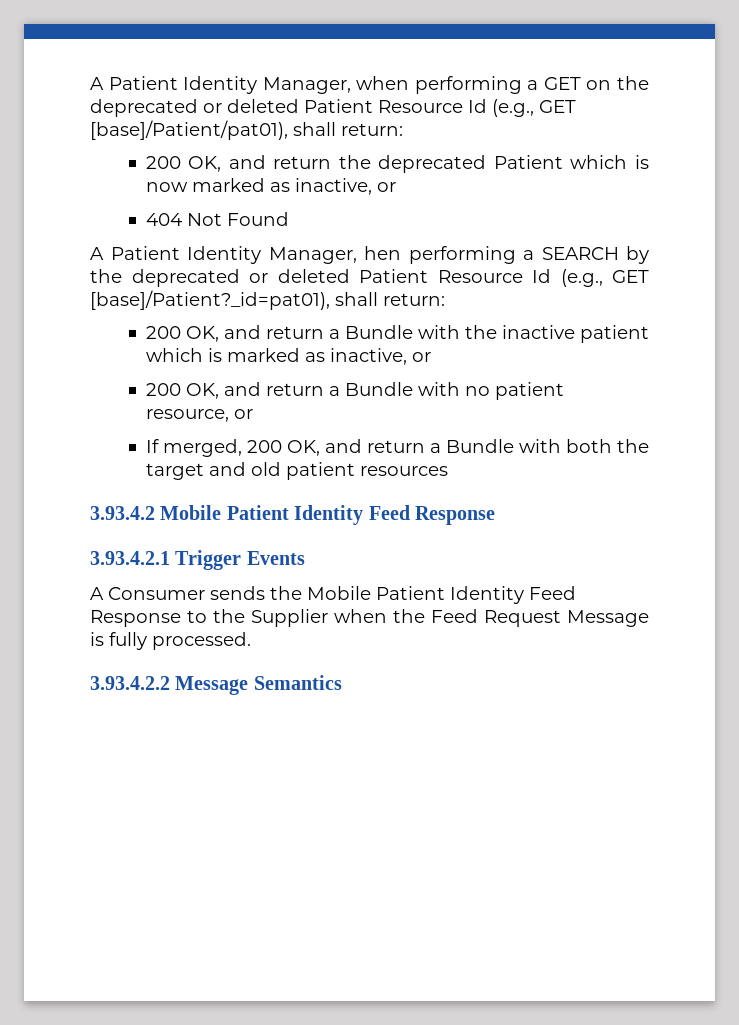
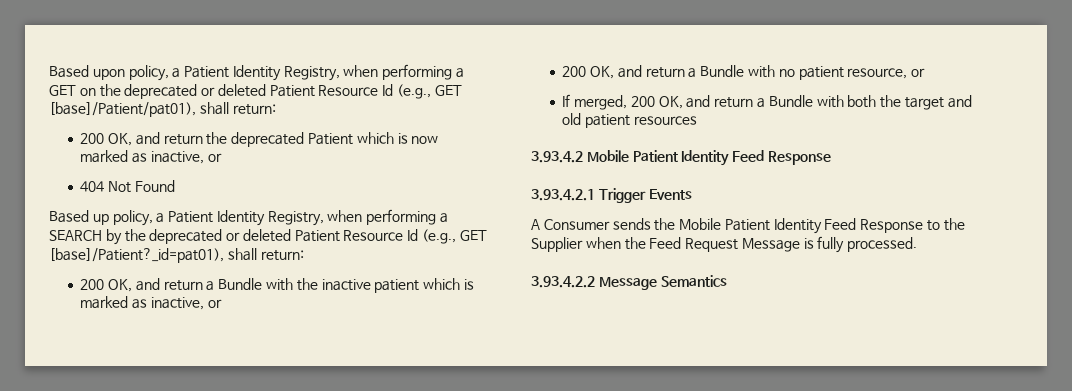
- A Patient Identity Manager, when performing a GET on the deprecated or deleted Patient Resource Id (e.g., GET [base]/Patient/pat01), shall return:
+ Based upon policy, a Patient Identity Registry, when performing a GET on the deprecated or deleted Patient Resource Id (e.g., GET [base]/Patient/pat01), shall return:
- A Patient Identity Manager, hen performing a SEARCH by the deprecated or deleted Patient Resource Id (e.g., GET [base]/Patient?_id=pat01), shall return:
+ Based up policy, a Patient Identity Registry, when performing a SEARCH by the deprecated or deleted Patient Resource Id (e.g., GET [base]/Patient?_id=pat01), shall return:

